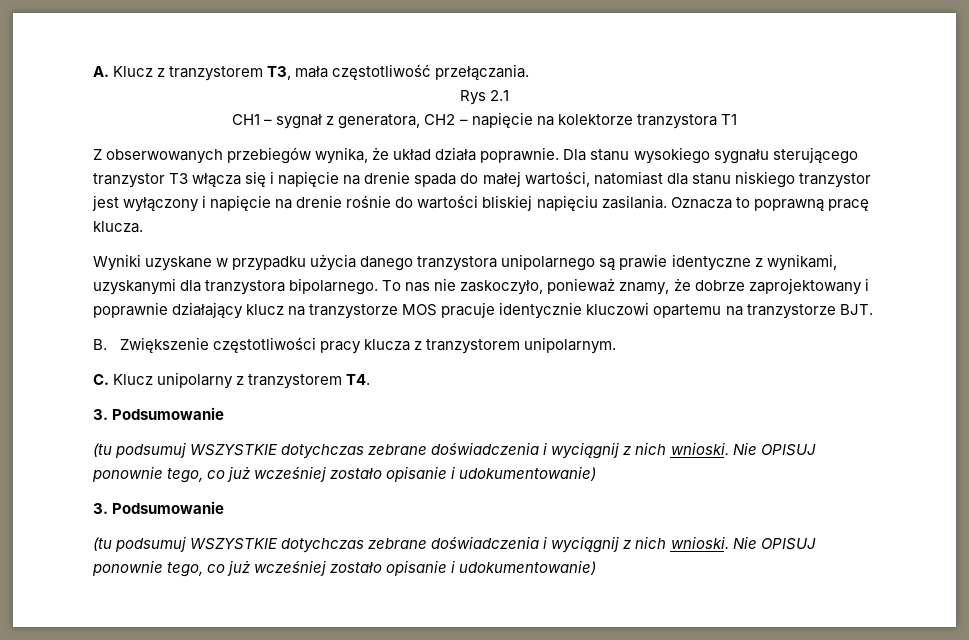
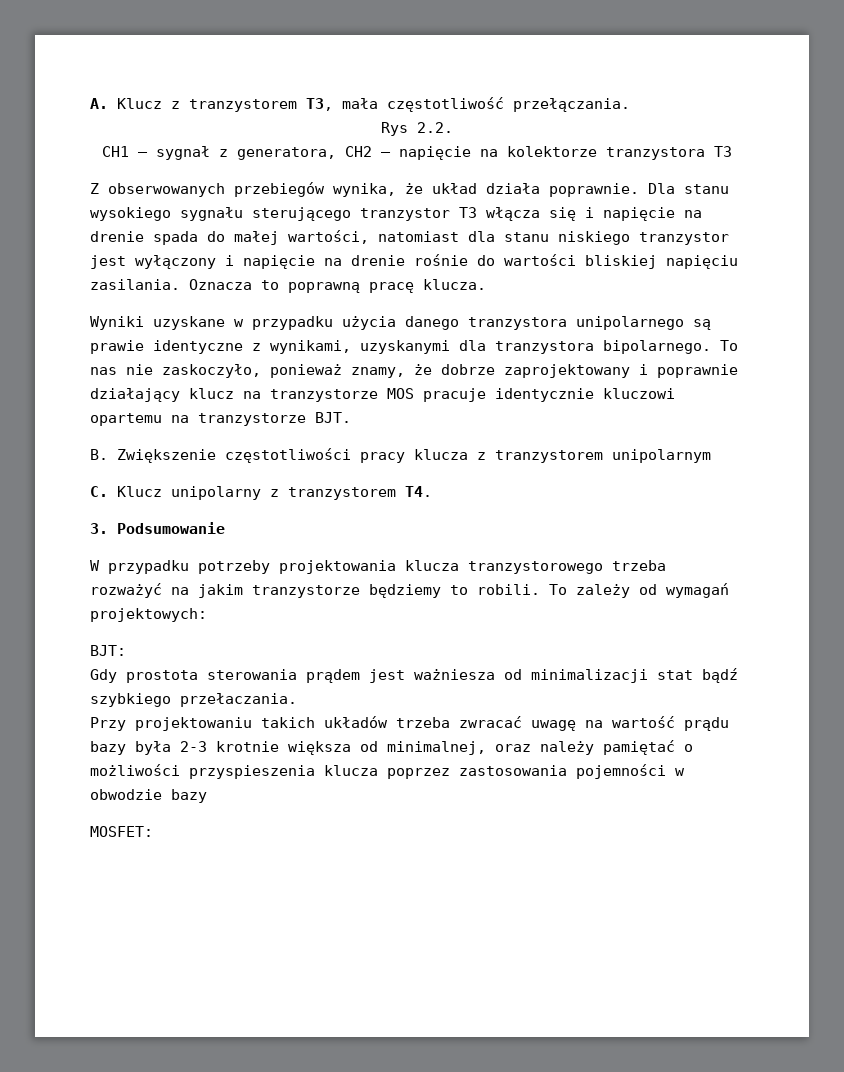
- Rys 2.1
+ Rys 2.2.
- CH1 – sygnał z generatora, CH2 – napięcie na kolektorze tranzystora T1
+ CH1 – sygnał z generatora, CH2 – napięcie na kolektorze tranzystora T3
- B. Zwiększenie częstotliwości pracy klucza z tranzystorem unipolarnym.
+ B. Zwiększenie częstotliwości pracy klucza z tranzystorem unipolarnym
  C. Klucz unipolarny z tranzystorem T4.
  3. Podsumowanie
- (tu podsumuj WSZYSTKIE dotychczas zebrane doświadczenia i wyciągnij z nich wnioski. Nie OPISUJ ponownie tego, co już wcześniej zostało opisanie i udokumentowanie)
- 3. Podsumowanie
- (tu podsumuj WSZYSTKIE dotychczas zebrane doświadczenia i wyciągnij z nich wnioski. Nie OPISUJ ponownie tego, co już wcześniej zostało opisanie i udokumentowanie)
+ W przypadku potrzeby projektowania klucza tranzystorowego trzeba rozważyć na jakim tranzystorze będziemy to robili. To zależy od wymagań projektowych:
+ BJT:
+ Gdy prostota sterowania prądem jest ważniesza od minimalizacji stat bądź szybkiego przełaczania.
+ Przy projektowaniu takich układów trzeba zwracać uwagę na wartość prądu bazy była 2-3 krotnie większa od minimalnej, oraz należy pamiętać o możliwości przyspieszenia klucza poprzez zastosowania pojemności w obwodzie bazy
+ MOSFET:

